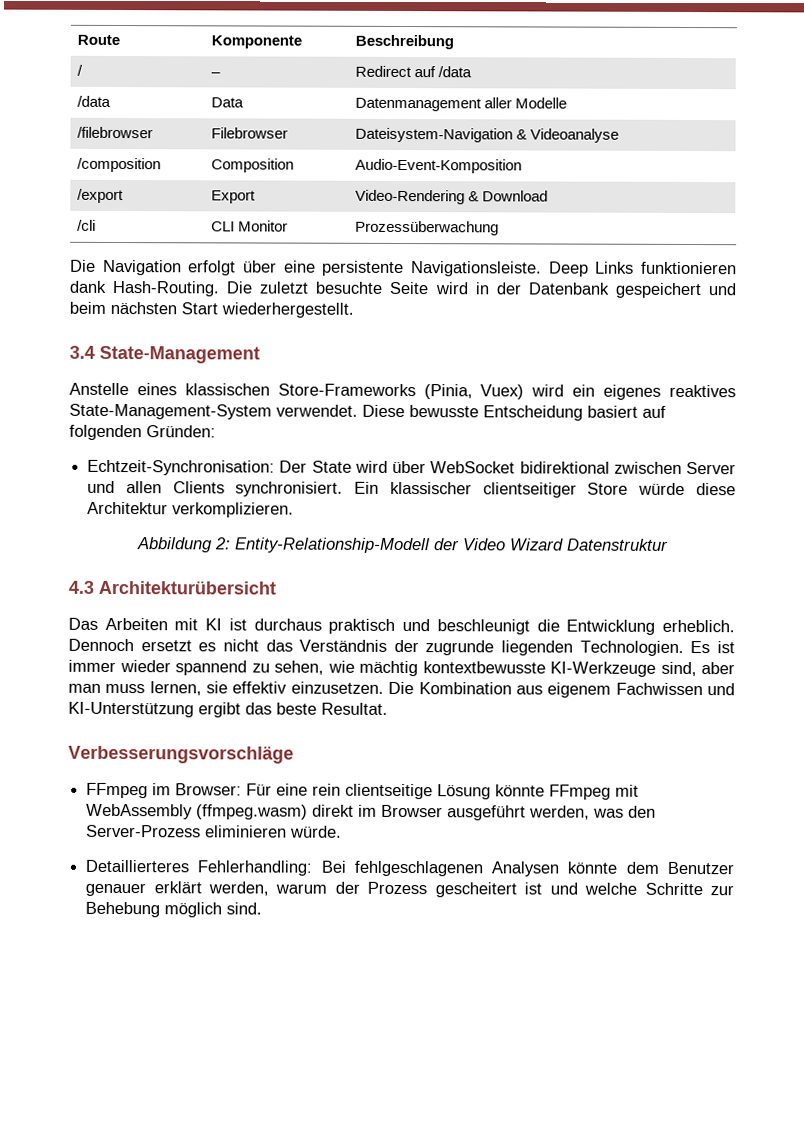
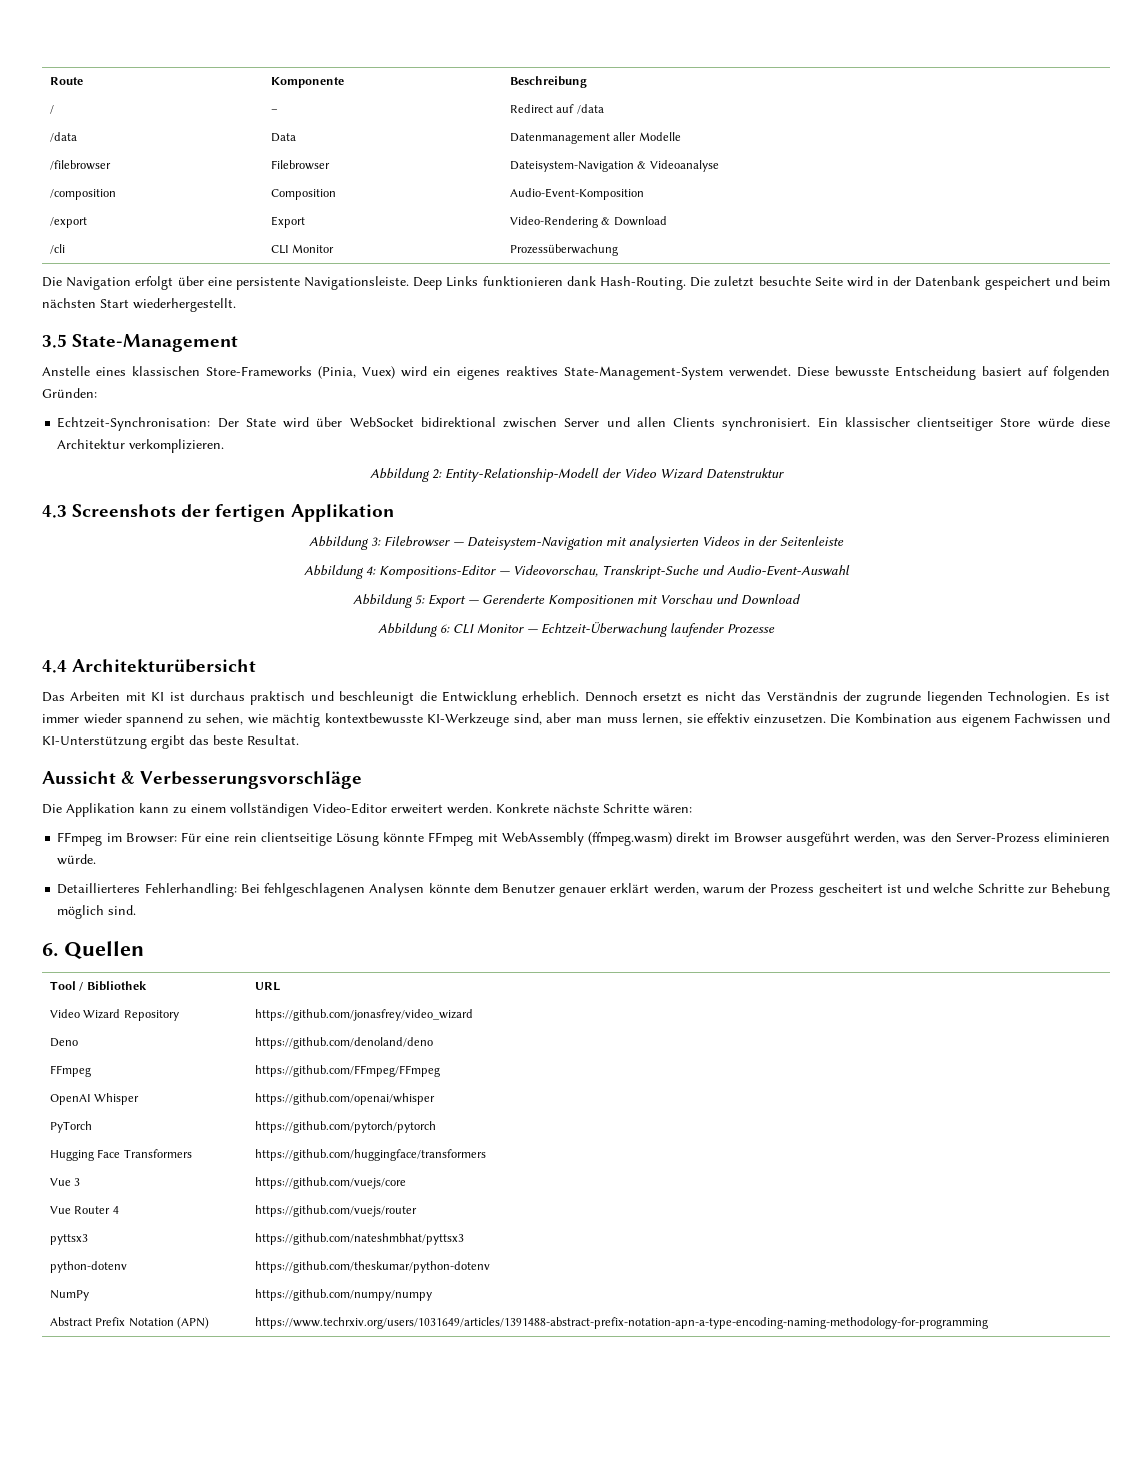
- 3.4 State-Management
+ 3.5 State-Management
- 4.3 Architekturübersicht
+ 4.3 Screenshots der fertigen Applikation
+ Abbildung 3: Filebrowser — Dateisystem-Navigation mit analysierten Videos in der Seitenleiste
+ Abbildung 4: Kompositions-Editor — Videovorschau, Transkript-Suche und Audio-Event-Auswahl
+ Abbildung 5: Export — Gerenderte Kompositionen mit Vorschau und Download
+ Abbildung 6: CLI Monitor — Echtzeit-Überwachung laufender Prozesse
+ 4.4 Architekturübersicht
- Verbesserungsvorschläge
+ Aussicht & Verbesserungsvorschläge
+ Die Applikation kann zu einem vollständigen Video-Editor erweitert werden. Konkrete nächste Schritte wären:
+ 6. Quellen
+ Tool / Bibliothek | URL
+ Video Wizard Repository | https://github.com/jonasfrey/video_wizard
+ Deno | https://github.com/denoland/deno
+ FFmpeg | https://github.com/FFmpeg/FFmpeg
+ OpenAI Whisper | https://github.com/openai/whisper
+ PyTorch | https://github.com/pytorch/pytorch
+ Hugging Face Transformers | https://github.com/huggingface/transformers
+ Vue 3 | https://github.com/vuejs/core
+ Vue Router 4 | https://github.com/vuejs/router
+ pyttsx3 | https://github.com/nateshmbhat/pyttsx3
+ python-dotenv | https://github.com/theskumar/python-dotenv
+ NumPy | https://github.com/numpy/numpy
+ Abstract Prefix Notation (APN) | https://www.techrxiv.org/users/1031649/articles/1391488-abstract-prefix-notation-apn-a-type-encoding-naming-methodology-for-programming

